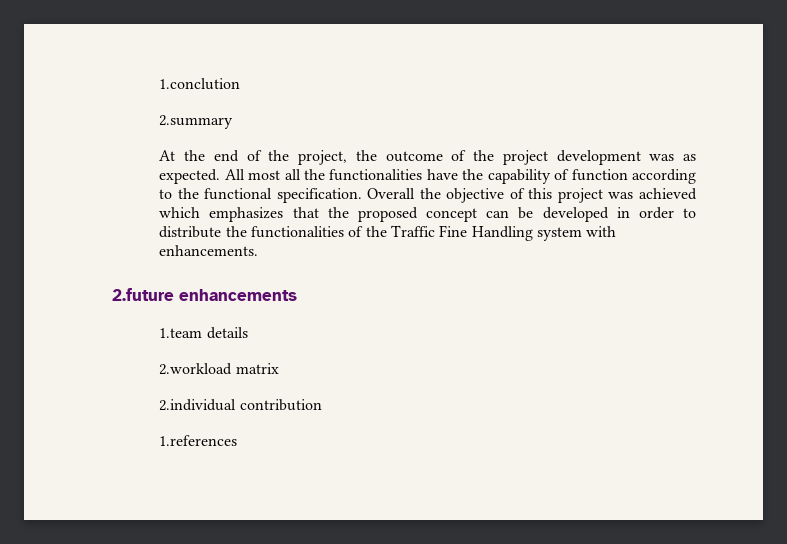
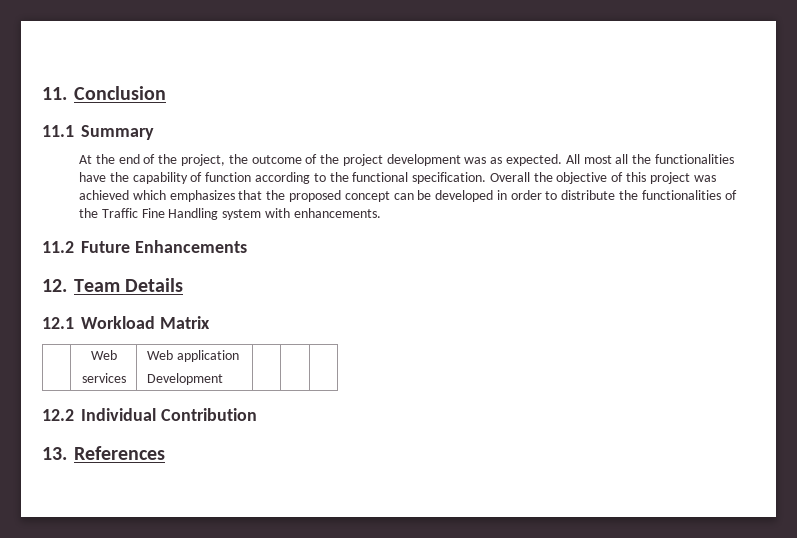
- 1.conclution
- 2.summary
+ 11. Conclusion
+ 11.1 Summary
- 2.future enhancements
- 1.team details
- 2.workload matrix
- 2.individual contribution
- 1.references
+ 11.2 Future Enhancements
+ 12. Team Details
+ 12.1 Workload Matrix
+ | Web
+ services | Web application
+ Development | | |
+ 12.2 Individual Contribution
+ 13. References

